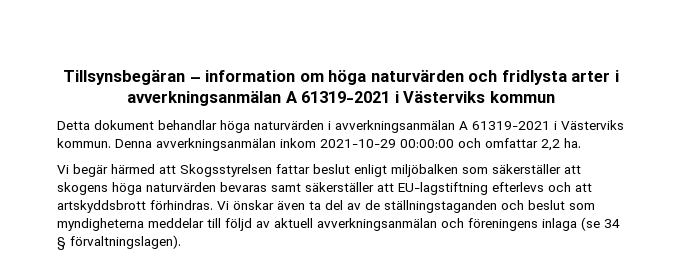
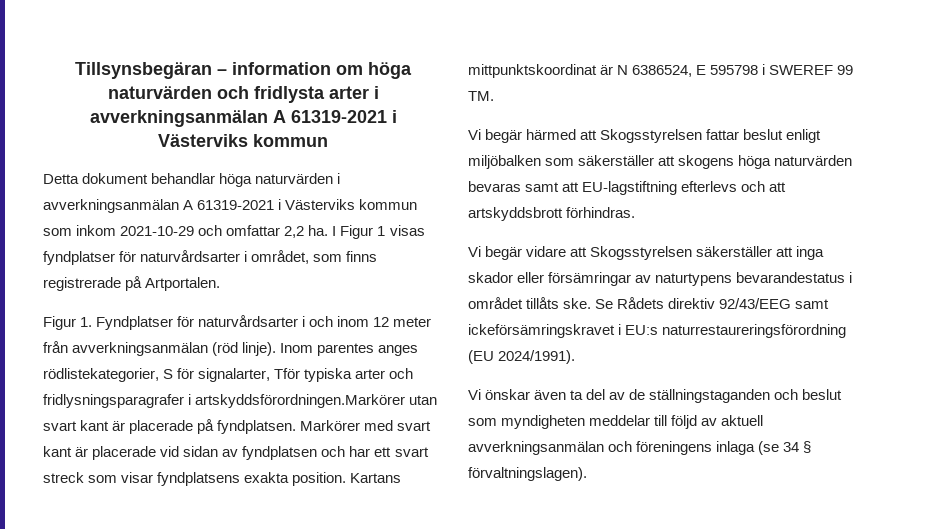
- Detta dokument behandlar höga naturvärden i avverkningsanmälan A 61319-2021 i Västerviks kommun. Denna avverkningsanmälan inkom 2021-10-29 00:00:00 och omfattar 2,2 ha.
+ Detta dokument behandlar höga naturvärden i avverkningsanmälan A 61319-2021 i Västerviks kommun som inkom 2021-10-29 och omfattar 2,2 ha. I Figur 1 visas fyndplatser för naturvårdsarter i området, som finns registrerade på Artportalen.
+ Figur 1. Fyndplatser för naturvårdsarter i och inom 12 meter från avverkningsanmälan (röd linje). Inom parentes anges rödlistekategorier, S för signalarter, Tför typiska arter och fridlysningsparagrafer i artskyddsförordningen.Markörer utan svart kant är placerade på fyndplatsen. Markörer med svart kant är placerade vid sidan av fyndplatsen och har ett svart streck som visar fyndplatsens exakta position. Kartans mittpunktskoordinat är N 6386524, E 595798 i SWEREF 99 TM.
- Vi begär härmed att Skogsstyrelsen fattar beslut enligt miljöbalken som säkerställer att skogens höga naturvärden bevaras samt säkerställer att EU-lagstiftning efterlevs och att artskyddsbrott förhindras. Vi önskar även ta del av de ställningstaganden och beslut som myndigheterna meddelar till följd av aktuell avverkningsanmälan och föreningens inlaga (se 34 § förvaltningslagen).
+ Vi begär härmed att Skogsstyrelsen fattar beslut enligt miljöbalken som säkerställer att skogens höga naturvärden bevaras samt att EU-lagstiftning efterlevs och att artskyddsbrott förhindras.
+ Vi begär vidare att Skogsstyrelsen säkerställer att inga skador eller försämringar av naturtypens bevarandestatus i området tillåts ske. Se Rådets direktiv 92/43/EEG samt ickeförsämringskravet i EU:s naturrestaureringsförordning (EU 2024/1991).
+ Vi önskar även ta del av de ställningstaganden och beslut som myndigheten meddelar till följd av aktuell avverkningsanmälan och föreningens inlaga (se 34 § förvaltningslagen).

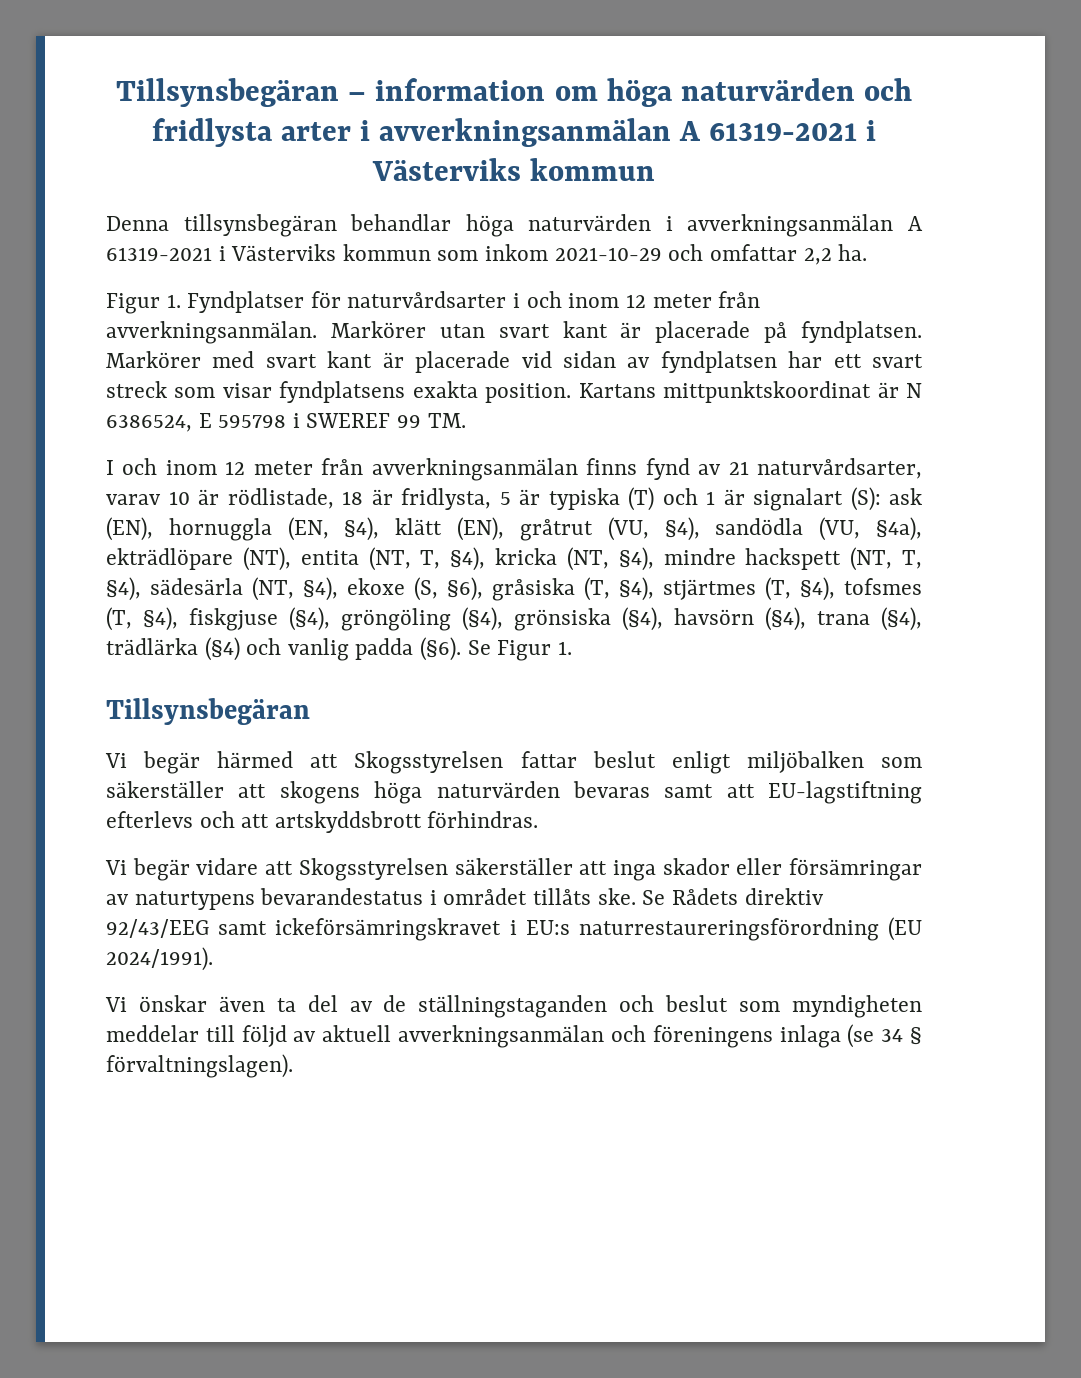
- Detta dokument behandlar höga naturvärden i avverkningsanmälan A 61319-2021 i Västerviks kommun som inkom 2021-10-29 och omfattar 2,2 ha. I Figur 1 visas fyndplatser för naturvårdsarter i området, som finns registrerade på Artportalen.
+ Denna tillsynsbegäran behandlar höga naturvärden i avverkningsanmälan A 61319-2021 i Västerviks kommun som inkom 2021-10-29 och omfattar 2,2 ha.
- Figur 1. Fyndplatser för naturvårdsarter i och inom 12 meter från avverkningsanmälan (röd linje). Inom parentes anges rödlistekategorier, S för signalarter, Tför typiska arter och fridlysningsparagrafer i artskyddsförordningen.Markörer utan svart kant är placerade på fyndplatsen.
+ Figur 1. Fyndplatser för naturvårdsarter i och inom 12 meter från avverkningsanmälan. Markörer utan svart kant är placerade på fyndplatsen.
- Markörer med svart kant är placerade vid sidan av fyndplatsen och har ett svart streck som visar fyndplatsens exakta position.
+ Markörer med svart kant är placerade vid sidan av fyndplatsen har ett svart streck som visar fyndplatsens exakta position.
+ I och inom 12 meter från avverkningsanmälan finns fynd av 21 naturvårdsarter, varav 10 är rödlistade, 18 är fridlysta, 5 är typiska (T) och 1 är signalart (S): ask (EN), hornuggla (EN, §4), klätt (EN), gråtrut (VU, §4), sandödla (VU, §4a), ekträdlöpare (NT), entita (NT, T, §4), kricka (NT, §4), mindre hackspett (NT, T, §4), sädesärla (NT, §4), ekoxe (S, §6), gråsiska (T, §4), stjärtmes (T, §4), tofsmes (T, §4), fiskgjuse (§4), gröngöling (§4), grönsiska (§4), havsörn (§4), trana (§4), trädlärka (§4) och vanlig padda (§6). Se Figur 1.
+ Tillsynsbegäran

